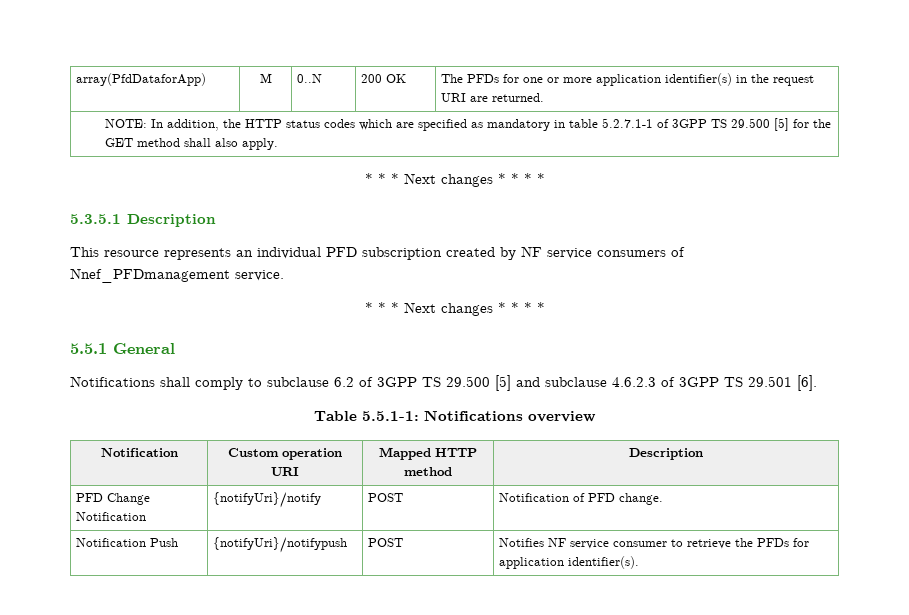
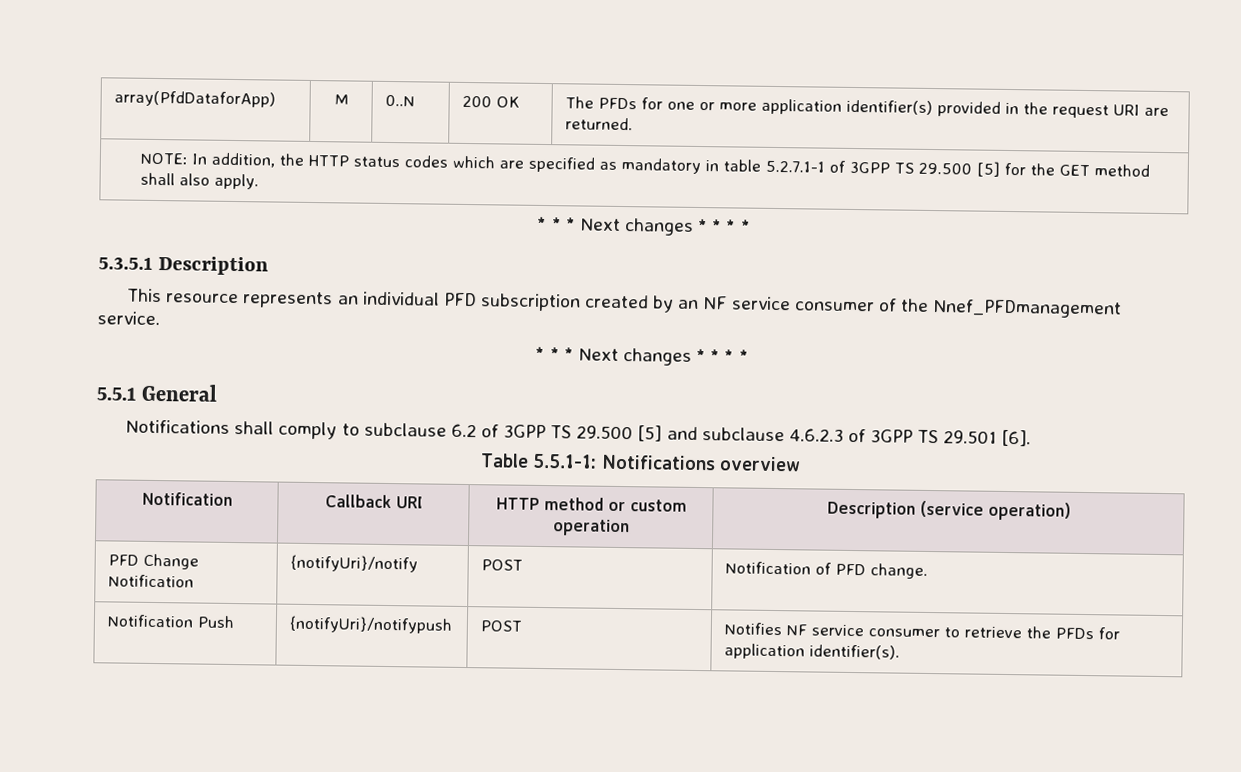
- array(PfdDataforApp) | M | 0..N | 200 OK | The PFDs for one or more application identifier(s) in the request URI are returned.
+ array(PfdDataforApp) | M | 0..N | 200 OK | The PFDs for one or more application identifier(s) provided in the request URI are returned.
- This resource represents an individual PFD subscription created by NF service consumers of Nnef_PFDmanagement service.
+ This resource represents an individual PFD subscription created by an NF service consumer of the Nnef_PFDmanagement service.
- Notification | Custom operation URI | Mapped HTTP method | Description
+ Notification | Callback URI | HTTP method or custom operation | Description (service operation)

